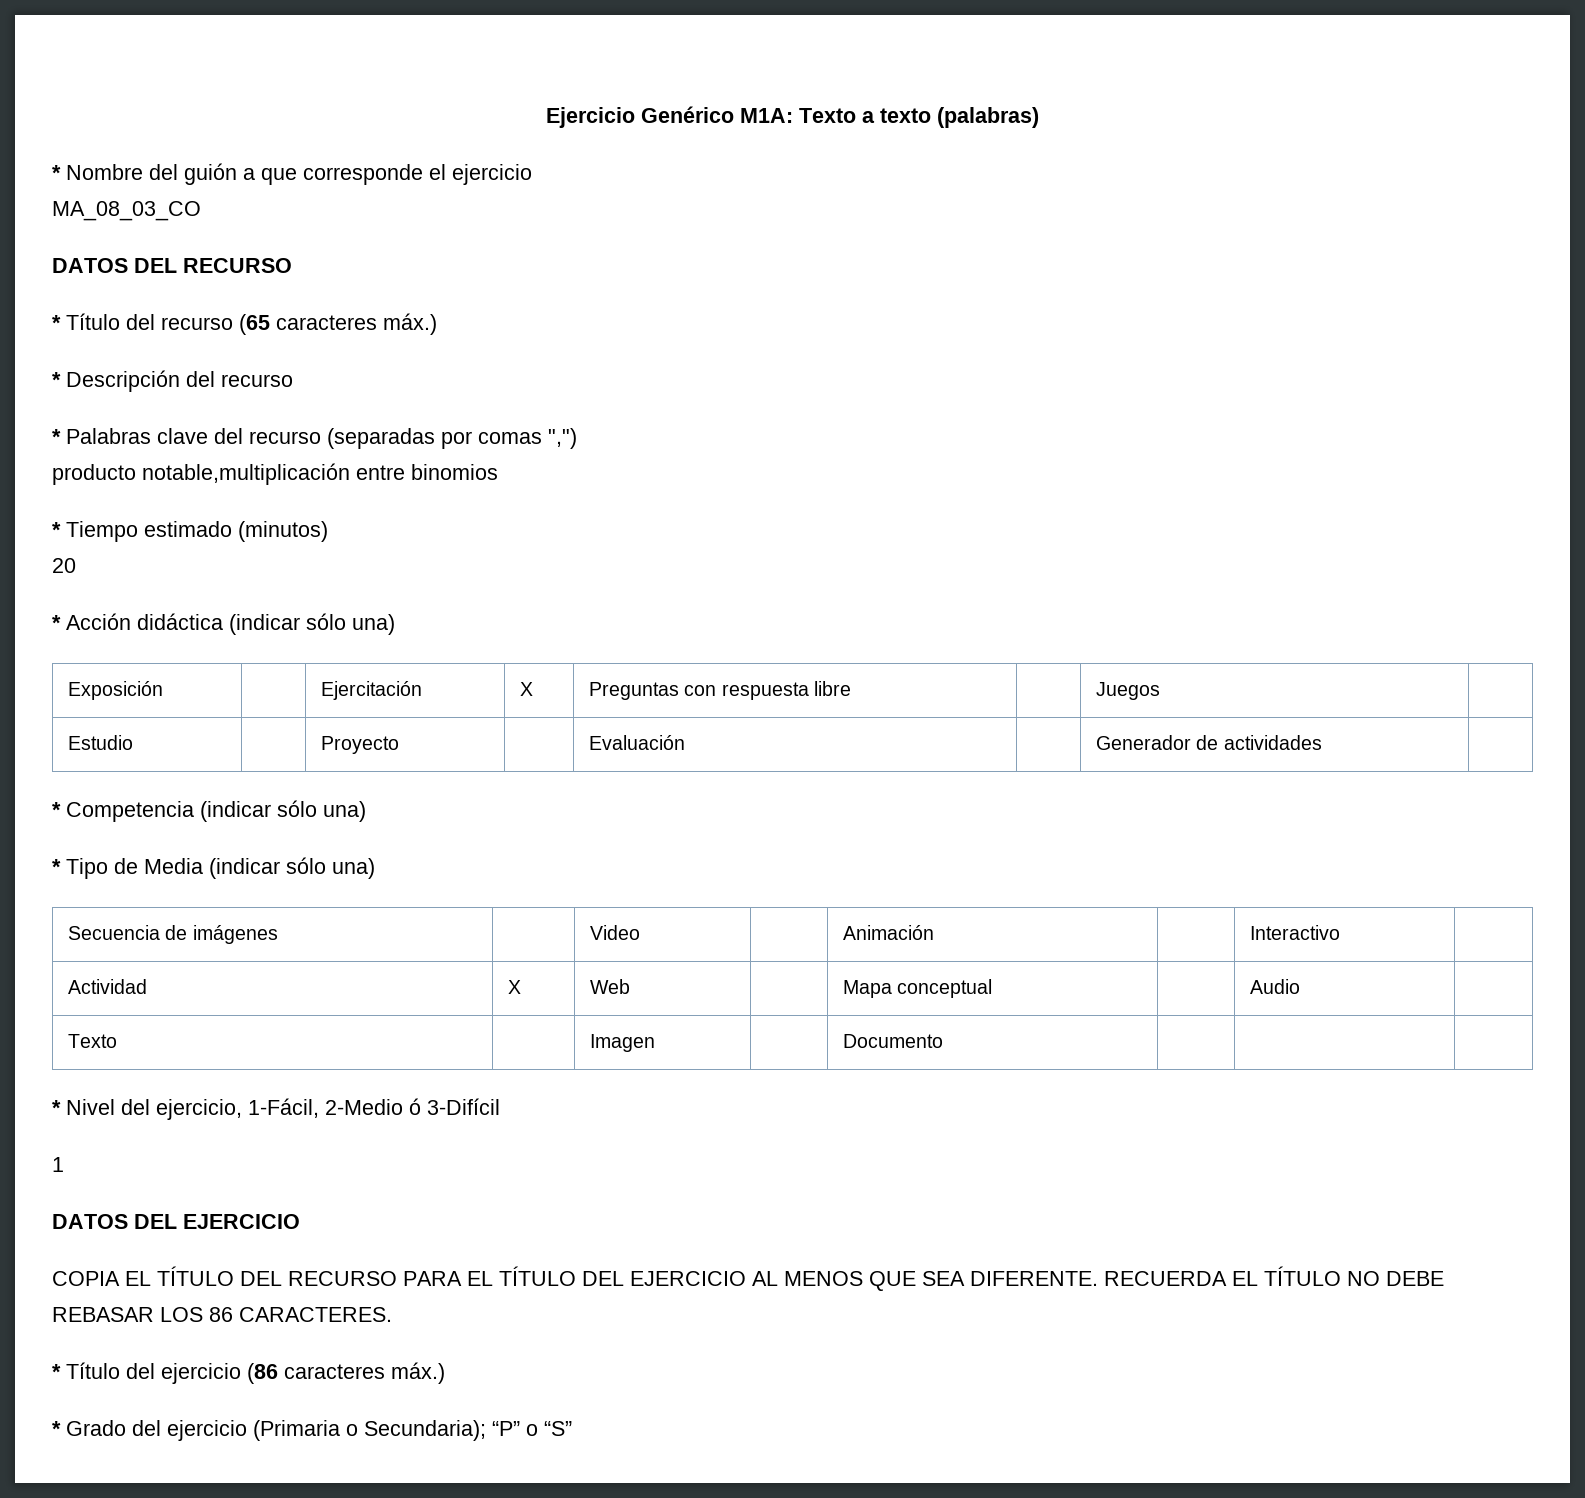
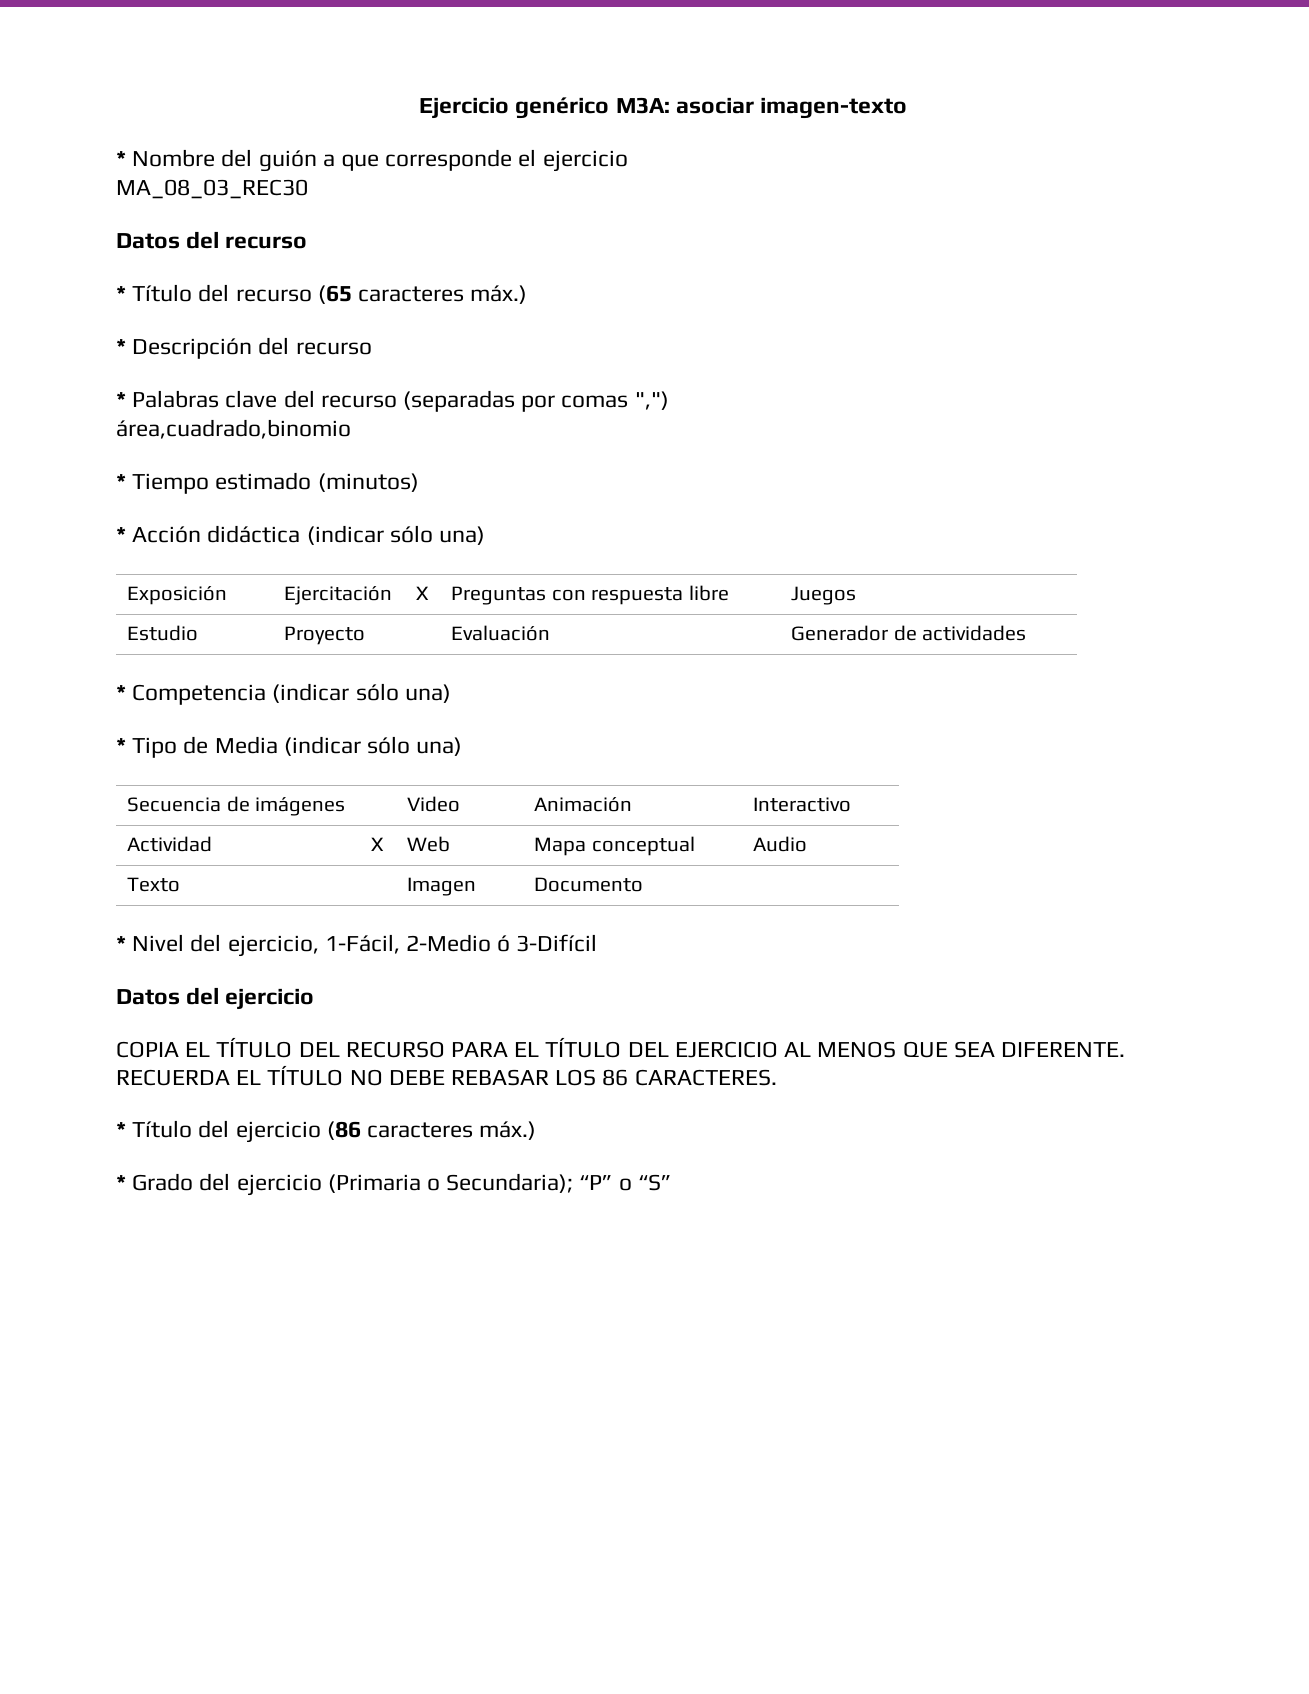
- Ejercicio Genérico M1A: Texto a texto (palabras)
+ Ejercicio genérico M3A: asociar imagen-texto
- MA_08_03_CO
- DATOS DEL RECURSO
+ MA_08_03_REC30
+ Datos del recurso
- producto notable,multiplicación entre binomios
+ área,cuadrado,binomio
- 20
  * Nivel del ejercicio, 1-Fácil, 2-Medio ó 3-Difícil
- 1
- DATOS DEL EJERCICIO
+ Datos del ejercicio

